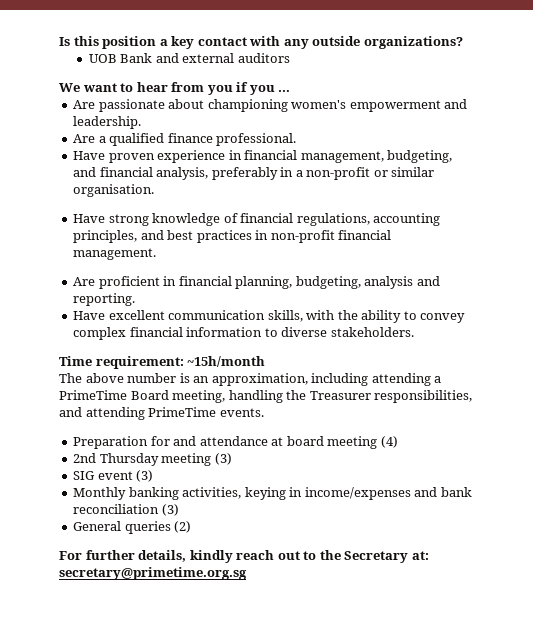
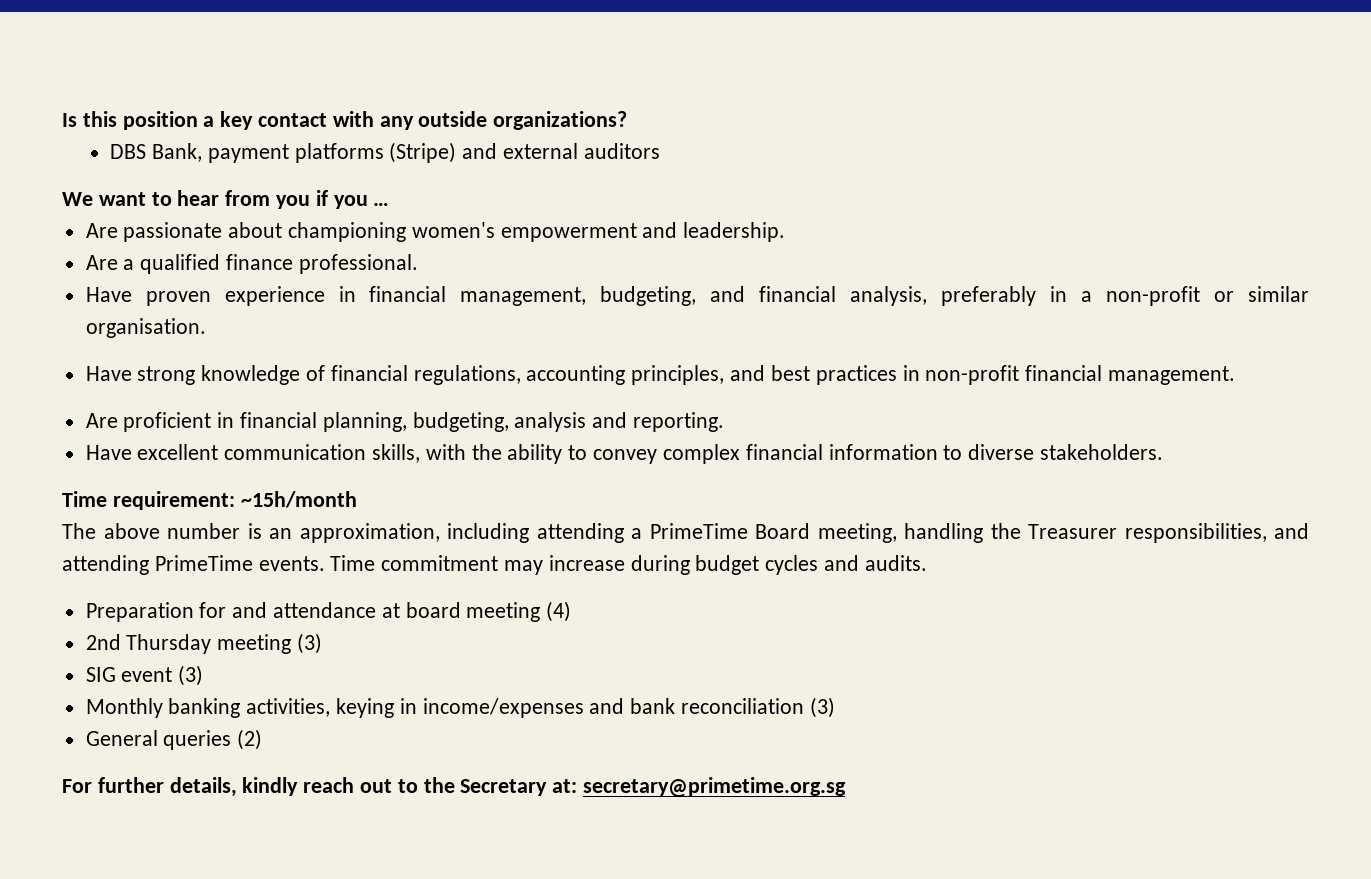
- UOB Bank and external auditors
+ DBS Bank, payment platforms (Stripe) and external auditors
+ Time commitment may increase during budget cycles and audits.

